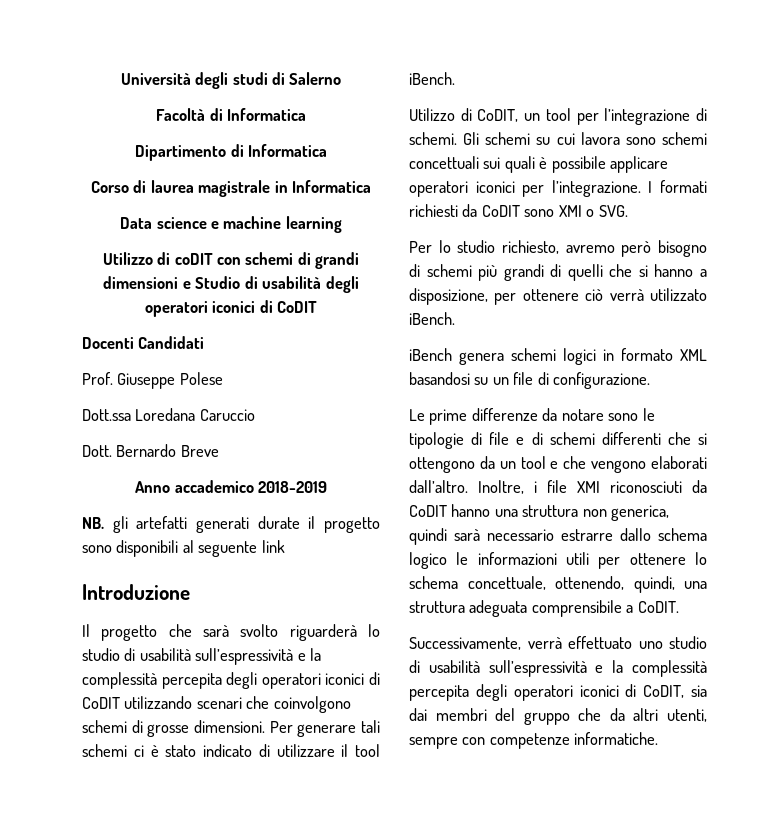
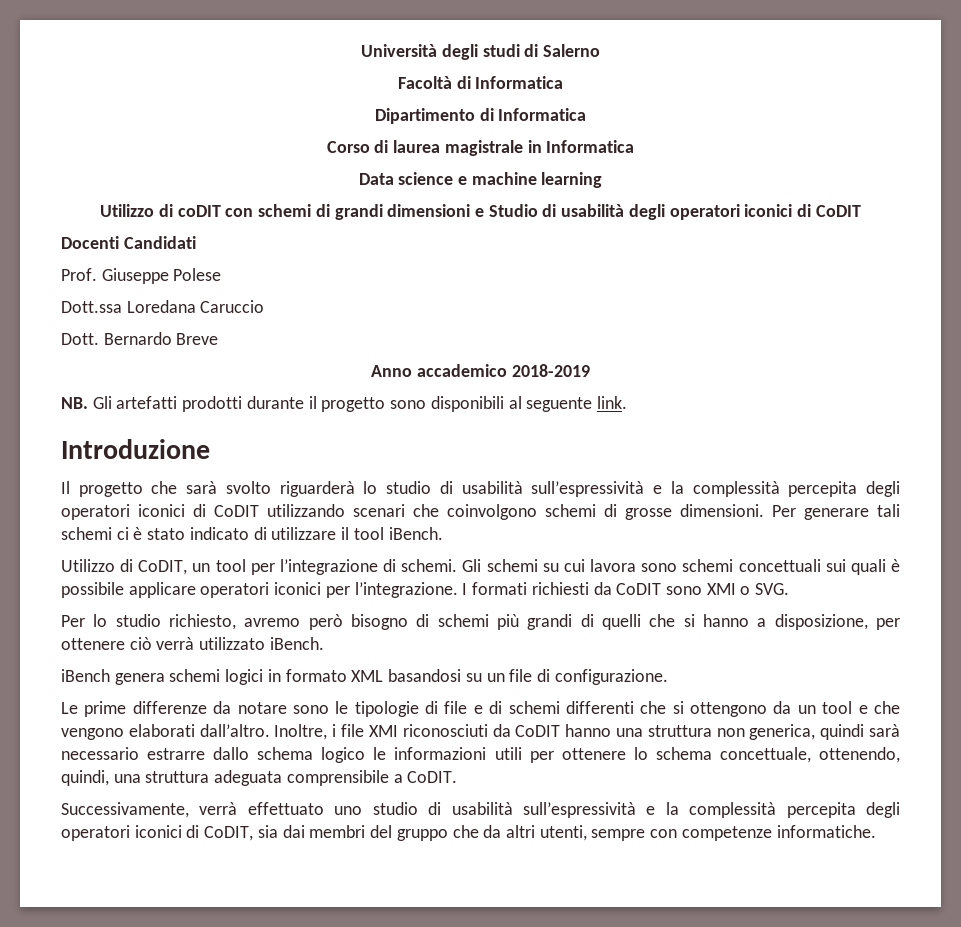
- NB. gli artefatti generati durate il progetto sono disponibili al seguente link
+ NB. Gli artefatti prodotti durante il progetto sono disponibili al seguente link.

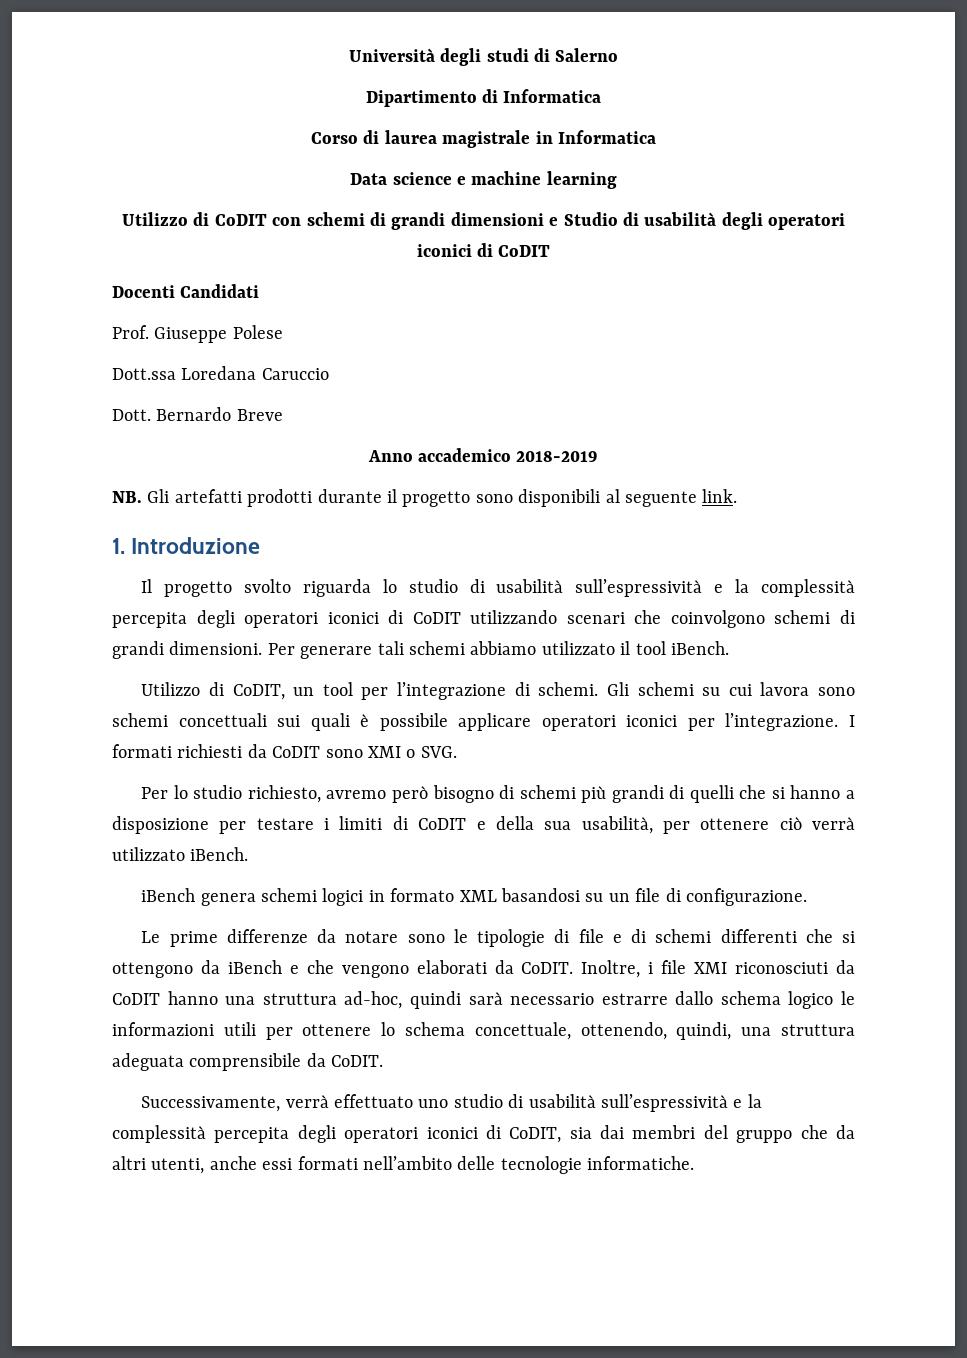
- Facoltà di Informatica
- Utilizzo di coDIT con schemi di grandi dimensioni e Studio di usabilità degli operatori iconici di CoDIT
+ Utilizzo di CoDIT con schemi di grandi dimensioni e Studio di usabilità degli operatori iconici di CoDIT
- Introduzione
+ 1. Introduzione
- Il progetto che sarà svolto riguarderà lo studio di usabilità sull’espressività e la complessità percepita degli operatori iconici di CoDIT utilizzando scenari che coinvolgono schemi di grosse dimensioni.
+ Il progetto svolto riguarda lo studio di usabilità sull’espressività e la complessità percepita degli operatori iconici di CoDIT utilizzando scenari che coinvolgono schemi di grandi dimensioni.
- Per generare tali schemi ci è stato indicato di utilizzare il tool iBench.
+ Per generare tali schemi abbiamo utilizzato il tool iBench.
- Per lo studio richiesto, avremo però bisogno di schemi più grandi di quelli che si hanno a disposizione, per ottenere ciò verrà utilizzato iBench.
+ Per lo studio richiesto, avremo però bisogno di schemi più grandi di quelli che si hanno a disposizione per testare i limiti di CoDIT e della sua usabilità, per ottenere ciò verrà utilizzato iBench.
- Le prime differenze da notare sono le tipologie di file e di schemi differenti che si ottengono da un tool e che vengono elaborati dall’altro.
+ Le prime differenze da notare sono le tipologie di file e di schemi differenti che si ottengono da iBench e che vengono elaborati da CoDIT.
- Inoltre, i file XMI riconosciuti da CoDIT hanno una struttura non generica, quindi sarà necessario estrarre dallo schema logico le informazioni utili per ottenere lo schema concettuale, ottenendo, quindi, una struttura adeguata comprensibile a CoDIT.
+ Inoltre, i file XMI riconosciuti da CoDIT hanno una struttura ad-hoc, quindi sarà necessario estrarre dallo schema logico le informazioni utili per ottenere lo schema concettuale, ottenendo, quindi, una struttura adeguata comprensibile da CoDIT.
- Successivamente, verrà effettuato uno studio di usabilità sull’espressività e la complessità percepita degli operatori iconici di CoDIT, sia dai membri del gruppo che da altri utenti, sempre con competenze informatiche.
+ Successivamente, verrà effettuato uno studio di usabilità sull’espressività e la complessità percepita degli operatori iconici di CoDIT, sia dai membri del gruppo che da altri utenti, anche essi formati nell’ambito delle tecnologie informatiche.

